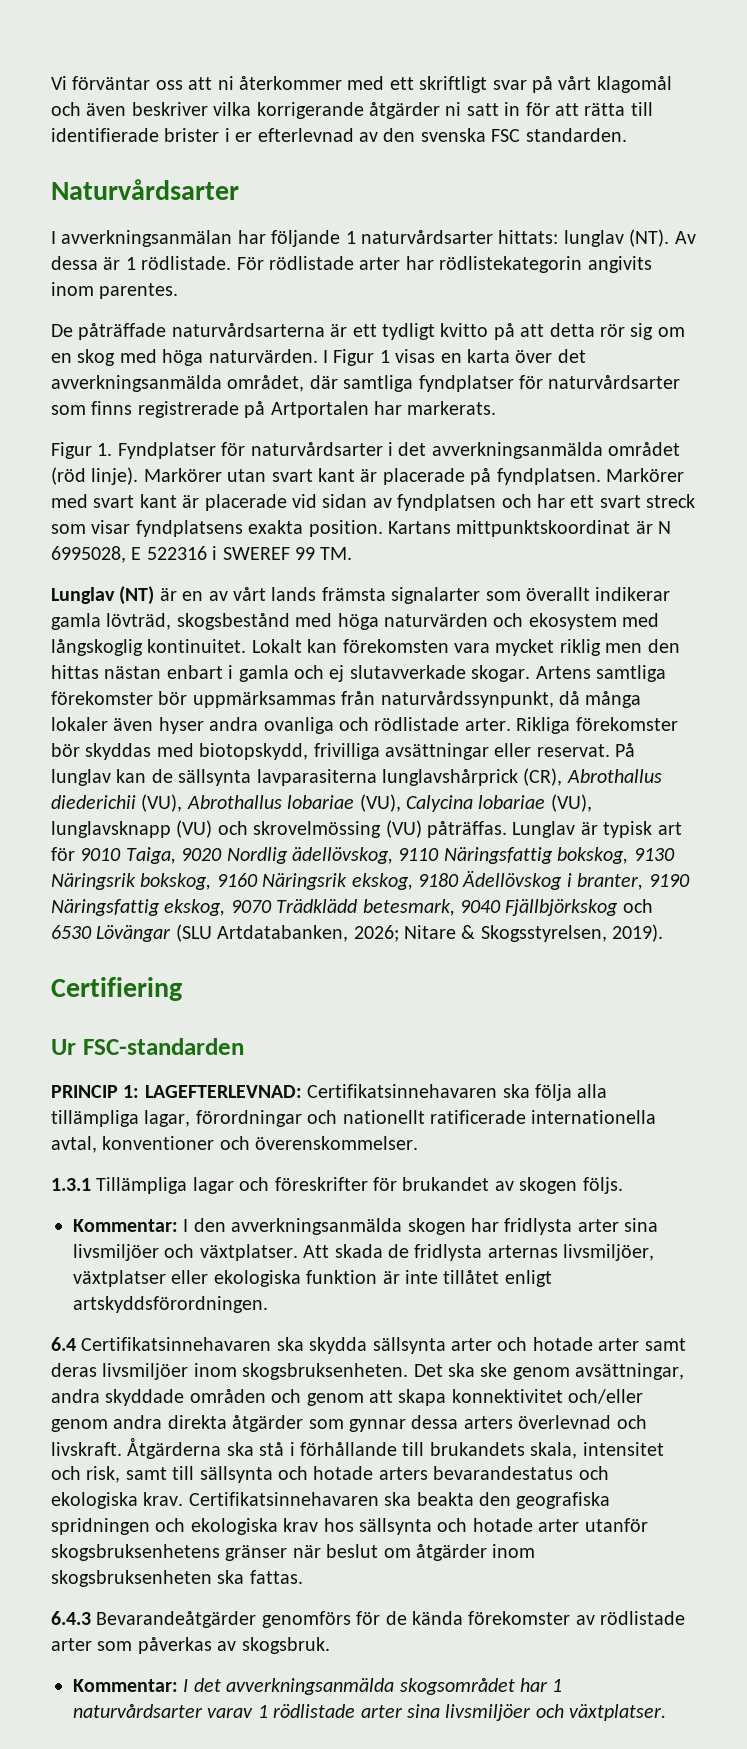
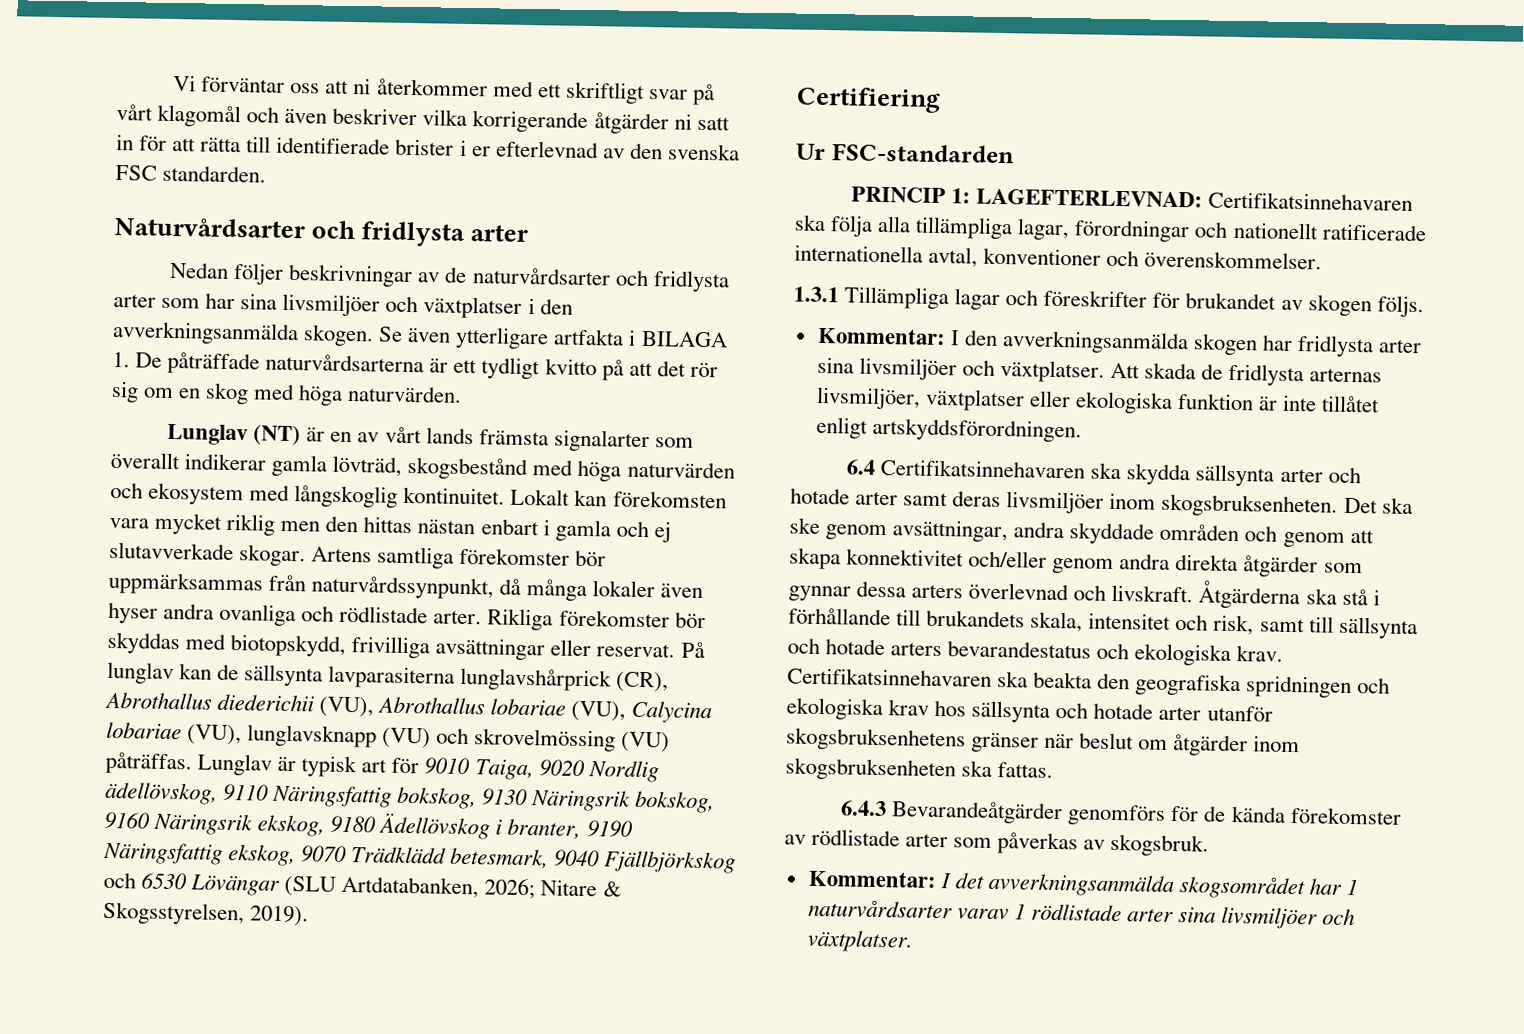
- Naturvårdsarter
- I avverkningsanmälan har följande 1 naturvårdsarter hittats: lunglav (NT). Av dessa är 1 rödlistade. För rödlistade arter har rödlistekategorin angivits inom parentes.
- De påträffade naturvårdsarterna är ett tydligt kvitto på att detta rör sig om en skog med höga naturvärden. I Figur 1 visas en karta över det avverkningsanmälda området, där samtliga fyndplatser för naturvårdsarter som finns registrerade på Artportalen har markerats.
- Figur 1. Fyndplatser för naturvårdsarter i det avverkningsanmälda området (röd linje). Markörer utan svart kant är placerade på fyndplatsen. Markörer med svart kant är placerade vid sidan av fyndplatsen och har ett svart streck som visar fyndplatsens exakta position. Kartans mittpunktskoordinat är N 6995028, E 522316 i SWEREF 99 TM.
+ Naturvårdsarter och fridlysta arter
+ Nedan följer beskrivningar av de naturvårdsarter och fridlysta arter som har sina livsmiljöer och växtplatser i den avverkningsanmälda skogen. Se även ytterligare artfakta i BILAGA 1. De påträffade naturvårdsarterna är ett tydligt kvitto på att det rör sig om en skog med höga naturvärden.

